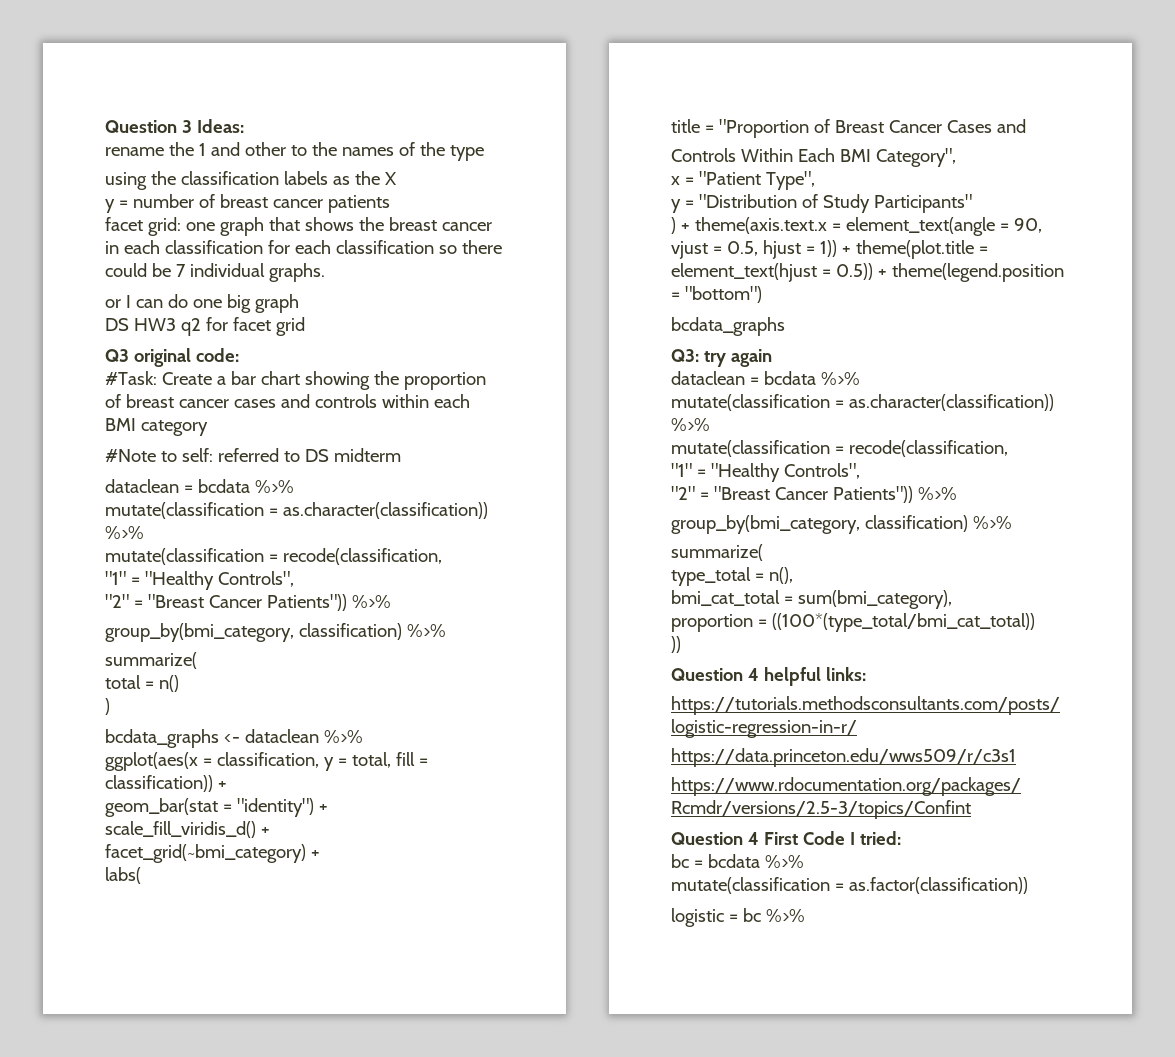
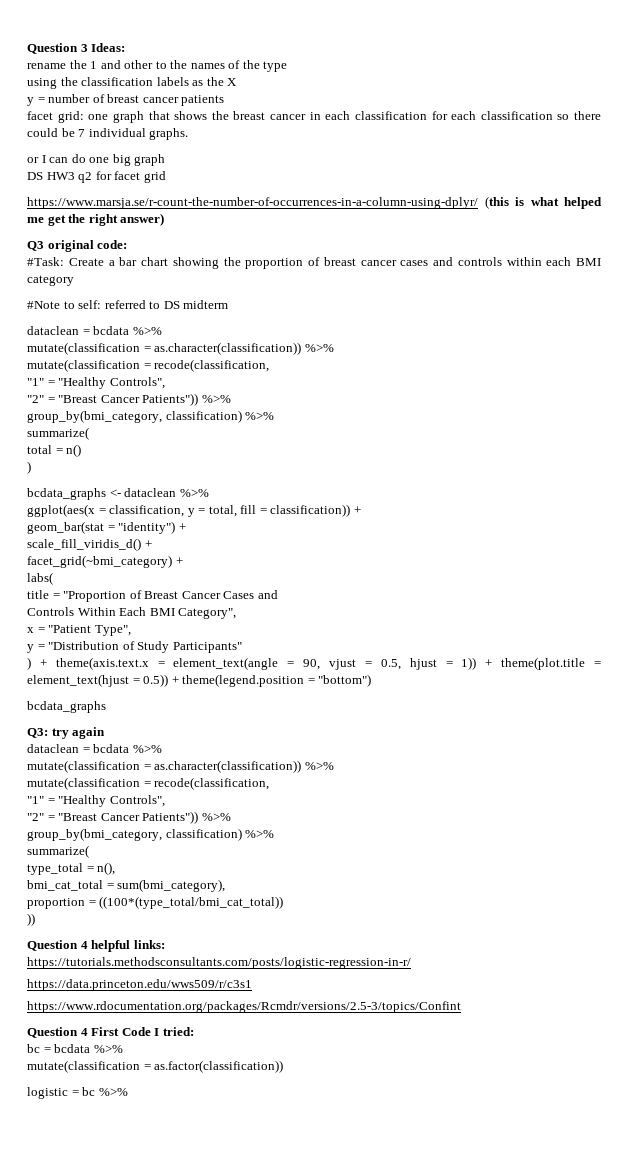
+ https://www.marsja.se/r-count-the-number-of-occurrences-in-a-column-using-dplyr/ (this is what helped me get the right answer)

